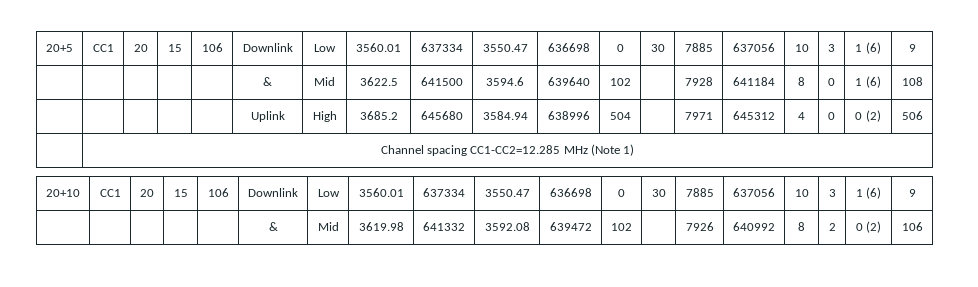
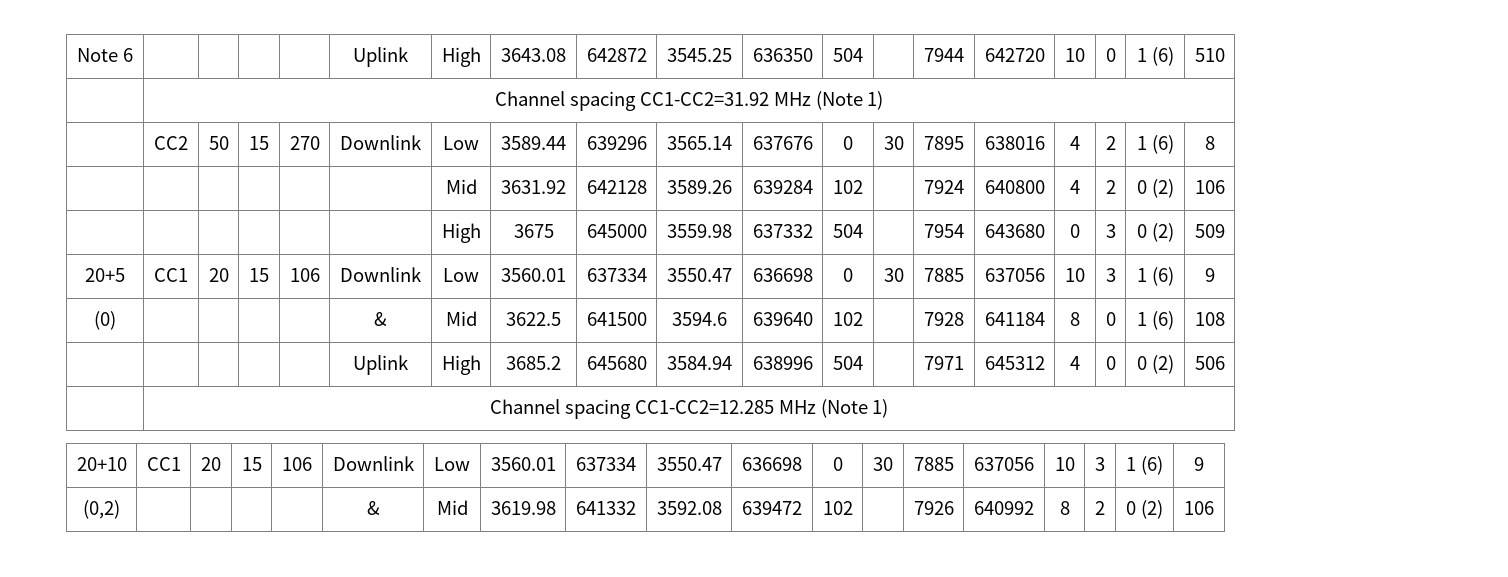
+ Note 6 | | | | | Uplink | High | 3643.08 | 642872 | 3545.25 | 636350 | 504 | | 7944 | 642720 | 10 | 0 | 1 (6) | 510
+ | Channel spacing CC1-CC2=31.92 MHz (Note 1)
+ | CC2 | 50 | 15 | 270 | Downlink | Low | 3589.44 | 639296 | 3565.14 | 637676 | 0 | 30 | 7895 | 638016 | 4 | 2 | 1 (6) | 8
+ | | | | | | Mid | 3631.92 | 642128 | 3589.26 | 639284 | 102 | | 7924 | 640800 | 4 | 2 | 0 (2) | 106
+ | | | | | | High | 3675 | 645000 | 3559.98 | 637332 | 504 | | 7954 | 643680 | 0 | 3 | 0 (2) | 509
- | | | | | & | Mid | 3622.5 | 641500 | 3594.6 | 639640 | 102 | | 7928 | 641184 | 8 | 0 | 1 (6) | 108
+ (0) | | | | | & | Mid | 3622.5 | 641500 | 3594.6 | 639640 | 102 | | 7928 | 641184 | 8 | 0 | 1 (6) | 108
- | | | | | & | Mid | 3619.98 | 641332 | 3592.08 | 639472 | 102 | | 7926 | 640992 | 8 | 2 | 0 (2) | 106
+ (0,2) | | | | | & | Mid | 3619.98 | 641332 | 3592.08 | 639472 | 102 | | 7926 | 640992 | 8 | 2 | 0 (2) | 106

